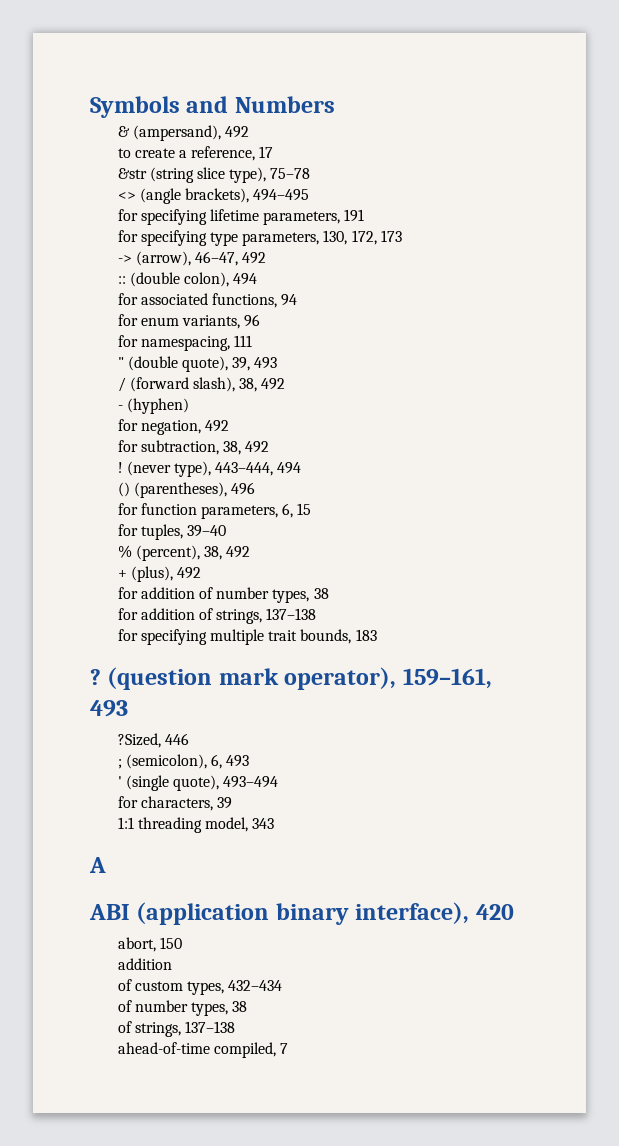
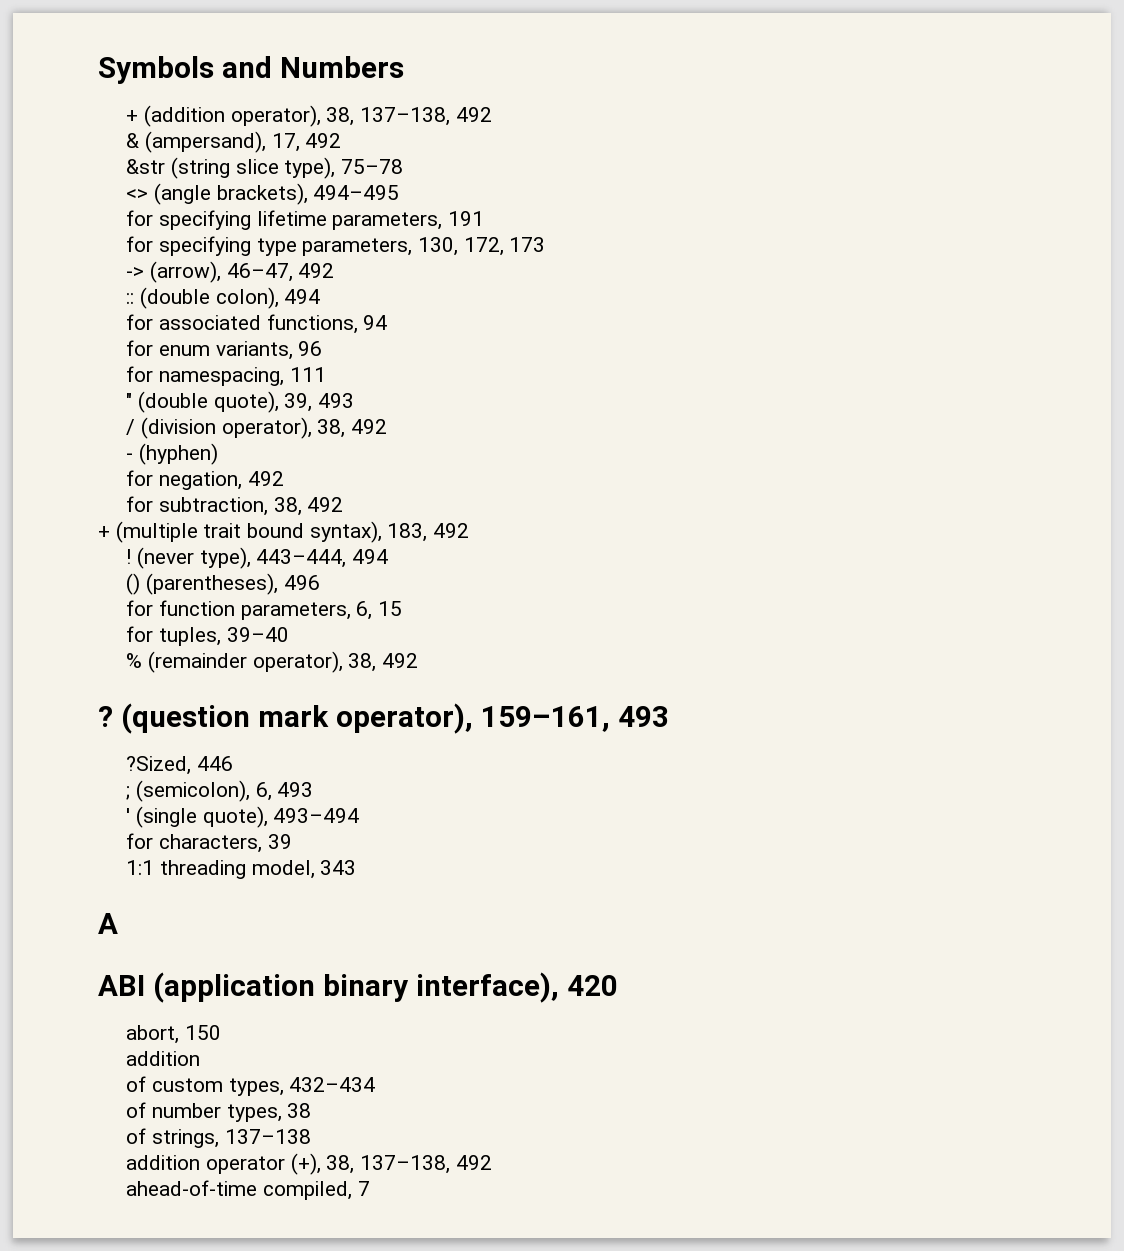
+ + (addition operator), 38, 137–138, 492
- & (ampersand), 492
- to create a reference, 17
+ & (ampersand), 17, 492
- / (forward slash), 38, 492
+ / (division operator), 38, 492
+ + (multiple trait bound syntax), 183, 492
- % (percent), 38, 492
- + (plus), 492
- for addition of number types, 38
- for addition of strings, 137–138
- for specifying multiple trait bounds, 183
+ % (remainder operator), 38, 492
+ addition operator (+), 38, 137–138, 492

